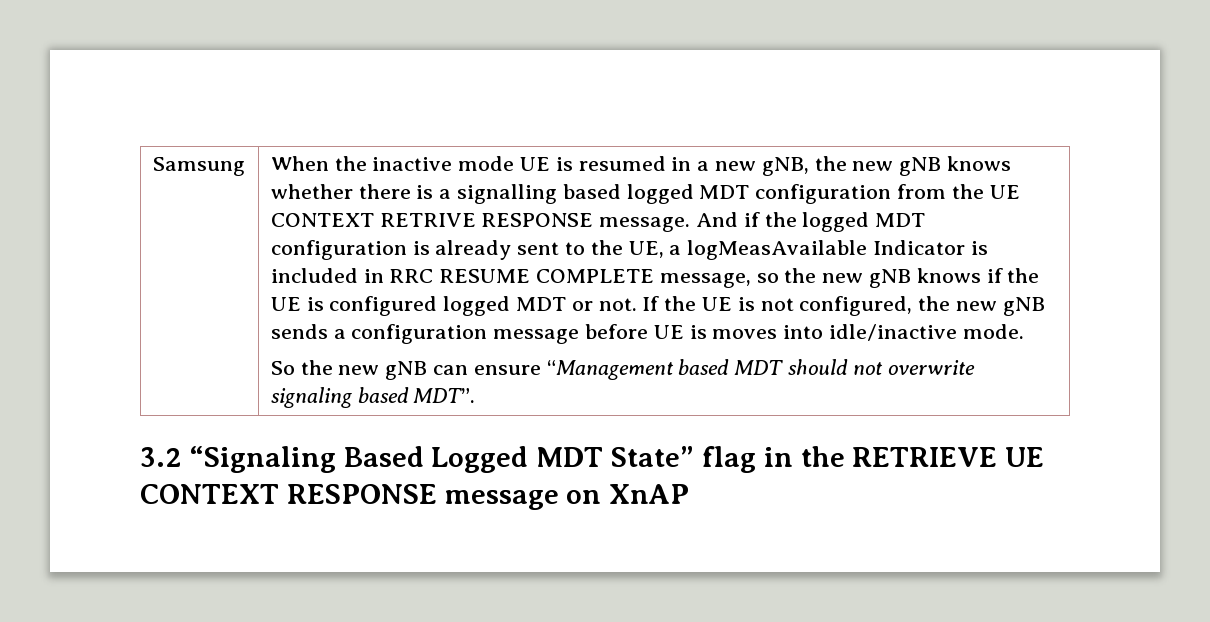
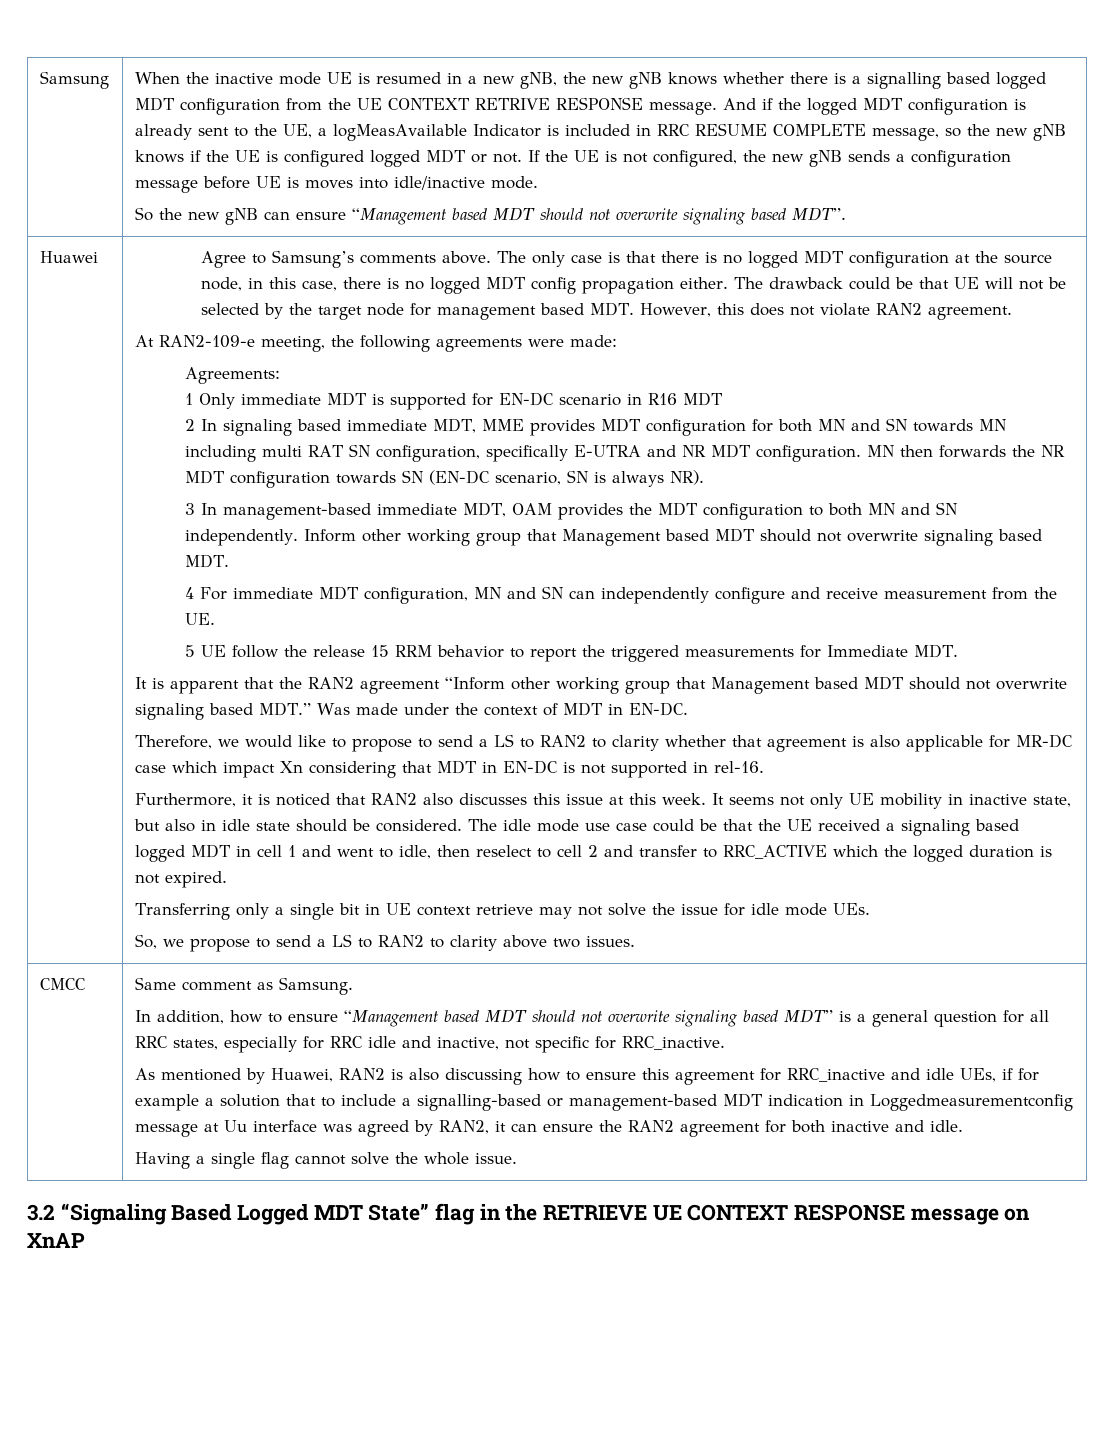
+ Huawei | Agree to Samsung’s comments above. The only case is that there is no logged MDT configuration at the source node, in this case, there is no logged MDT config propagation either. The drawback could be that UE will not be selected by the target node for management based MDT. However, this does not violate RAN2 agreement.
+ At RAN2-109-e meeting, the following agreements were made:
+ Agreements:
+ 1 Only immediate MDT is supported for EN-DC scenario in R16 MDT
+ 2 In signaling based immediate MDT, MME provides MDT configuration for both MN and SN towards MN including multi RAT SN configuration, specifically E-UTRA and NR MDT configuration. MN then forwards the NR MDT configuration towards SN (EN-DC scenario, SN is always NR).
+ 3 In management-based immediate MDT, OAM provides the MDT configuration to both MN and SN independently. Inform other working group that Management based MDT should not overwrite signaling based MDT.
+ 4 For immediate MDT configuration, MN and SN can independently configure and receive measurement from the UE.
+ 5 UE follow the release 15 RRM behavior to report the triggered measurements for Immediate MDT.
+ It is apparent that the RAN2 agreement “Inform other working group that Management based MDT should not overwrite signaling based MDT.” Was made under the context of MDT in EN-DC.
+ Therefore, we would like to propose to send a LS to RAN2 to clarity whether that agreement is also applicable for MR-DC case which impact Xn considering that MDT in EN-DC is not supported in rel-16.
+ Furthermore, it is noticed that RAN2 also discusses this issue at this week. It seems not only UE mobility in inactive state, but also in idle state should be considered. The idle mode use case could be that the UE received a signaling based logged MDT in cell 1 and went to idle, then reselect to cell 2 and transfer to RRC_ACTIVE which the logged duration is not expired.
+ Transferring only a single bit in UE context retrieve may not solve the issue for idle mode UEs.
+ So, we propose to send a LS to RAN2 to clarity above two issues.
+ CMCC | Same comment as Samsung.
+ In addition, how to ensure “Management based MDT should not overwrite signaling based MDT” is a general question for all RRC states, especially for RRC idle and inactive, not specific for RRC_inactive.
+ As mentioned by Huawei, RAN2 is also discussing how to ensure this agreement for RRC_inactive and idle UEs, if for example a solution that to include a signalling-based or management-based MDT indication in Loggedmeasurementconfig message at Uu interface was agreed by RAN2, it can ensure the RAN2 agreement for both inactive and idle.
+ Having a single flag cannot solve the whole issue.

